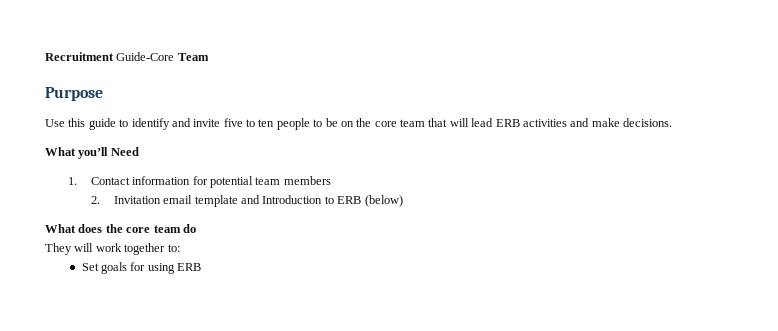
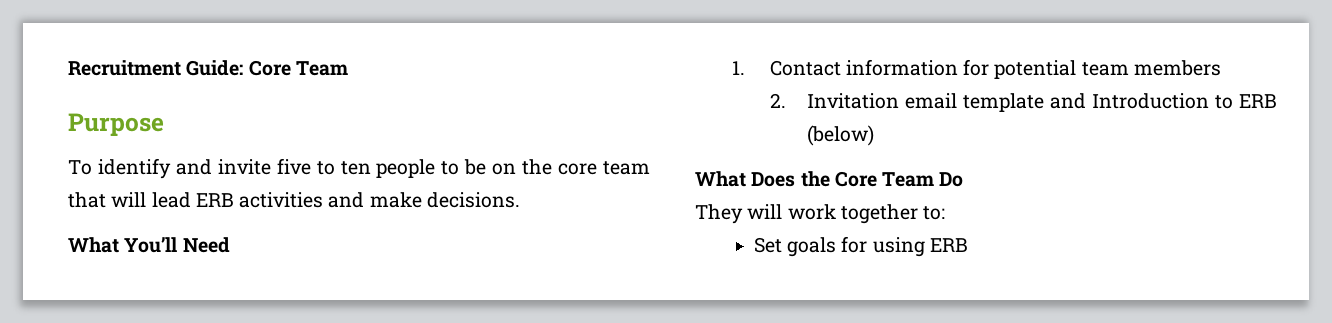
- Recruitment Guide-Core Team
+ Recruitment Guide: Core Team
- Use this guide to identify and invite five to ten people to be on the core team that will lead ERB activities and make decisions.
+ To identify and invite five to ten people to be on the core team that will lead ERB activities and make decisions.
- What you’ll Need
+ What You’ll Need
- What does the core team do
+ What Does the Core Team Do

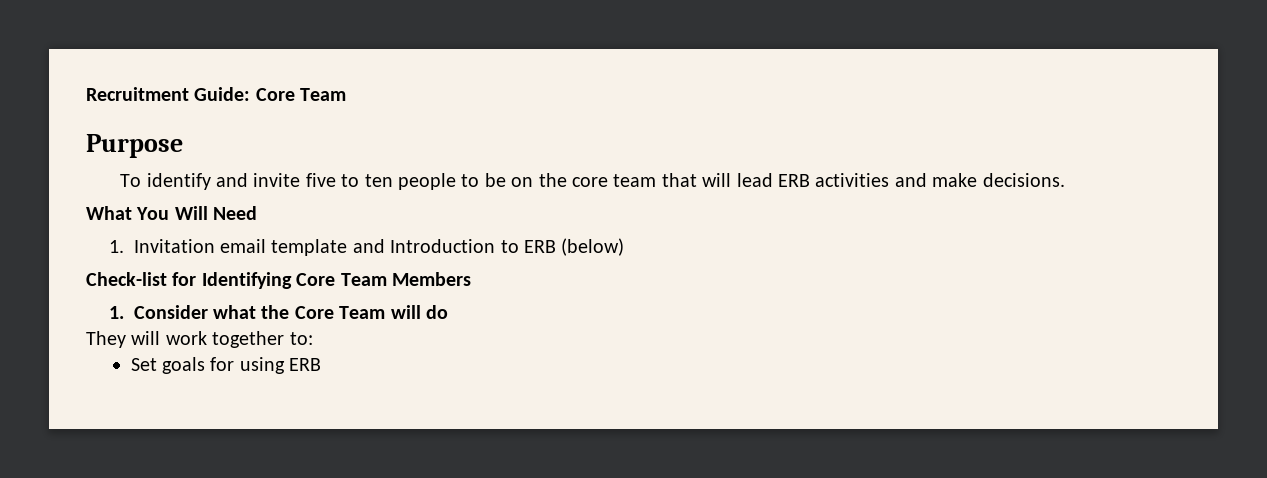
- What You’ll Need
+ What You Will Need
- 1. Contact information for potential team members
- 2. Invitation email template and Introduction to ERB (below)
+ 1. Invitation email template and Introduction to ERB (below)
- What Does the Core Team Do
+ Check-list for Identifying Core Team Members
+ 1. Consider what the Core Team will do

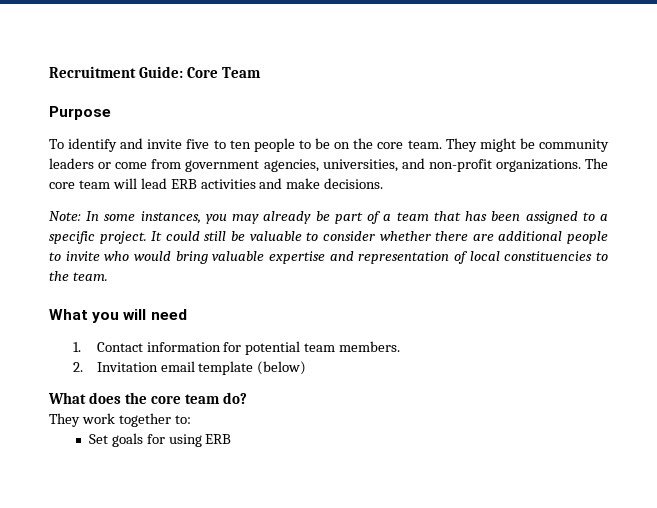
- To identify and invite five to ten people to be on the core team that will lead ERB activities and make decisions.
+ To identify and invite five to ten people to be on the core team. They might be community leaders or come from government agencies, universities, and non-profit organizations. The core team will lead ERB activities and make decisions.
- What You Will Need
- 1. Invitation email template and Introduction to ERB (below)
- Check-list for Identifying Core Team Members
- 1. Consider what the Core Team will do
- They will work together to:
+ Note: In some instances, you may already be part of a team that has been assigned to a specific project. It could still be valuable to consider whether there are additional people to invite who would bring valuable expertise and representation of local constituencies to the team.
+ What you will need
+ 1. Contact information for potential team members.
+ 2. Invitation email template (below)
+ What does the core team do?
+ They work together to:

